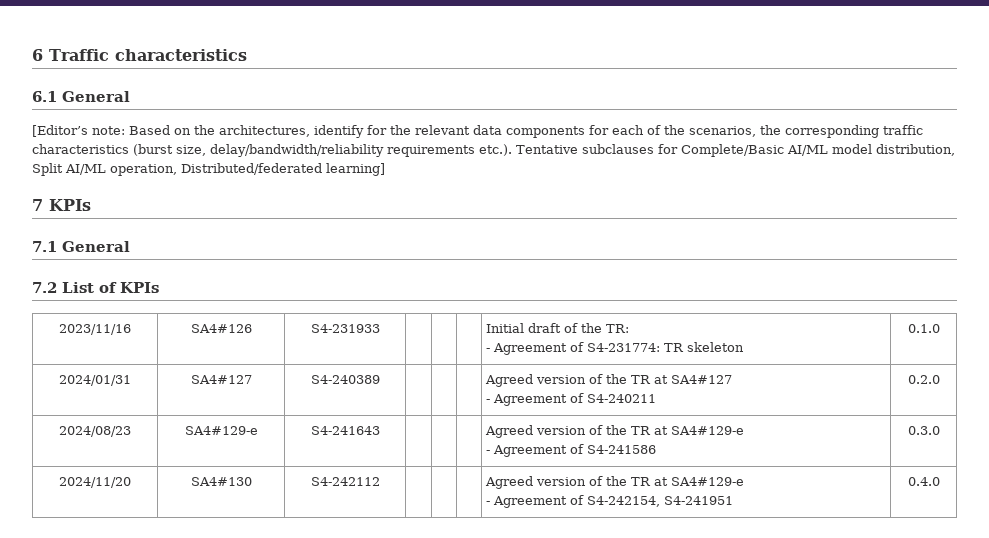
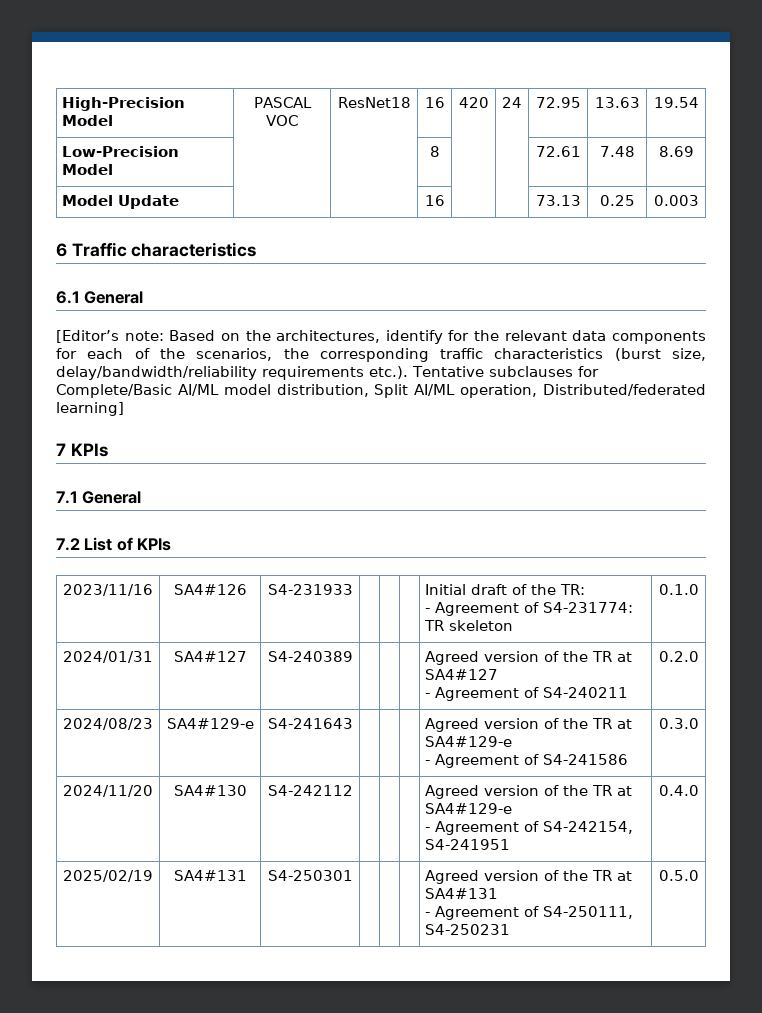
+ High-Precision Model | PASCAL VOC | ResNet18 | 16 | 420 | 24 | 72.95 | 13.63 | 19.54
+ Low-Precision Model | | | 8 | | | 72.61 | 7.48 | 8.69
+ Model Update | | | 16 | | | 73.13 | 0.25 | 0.003
+ 2025/02/19 | SA4#131 | S4-250301 | | | | Agreed version of the TR at SA4#131
+ - Agreement of S4-250111, S4-250231 | 0.5.0

